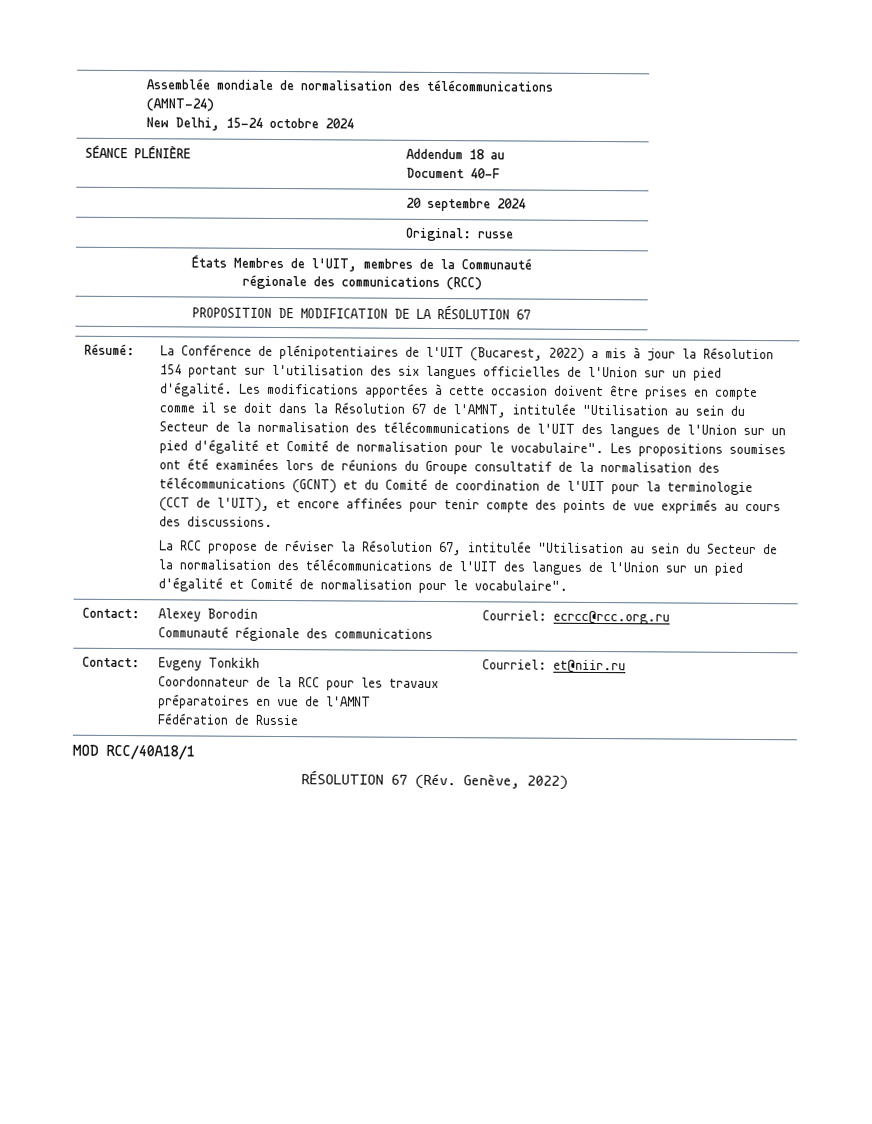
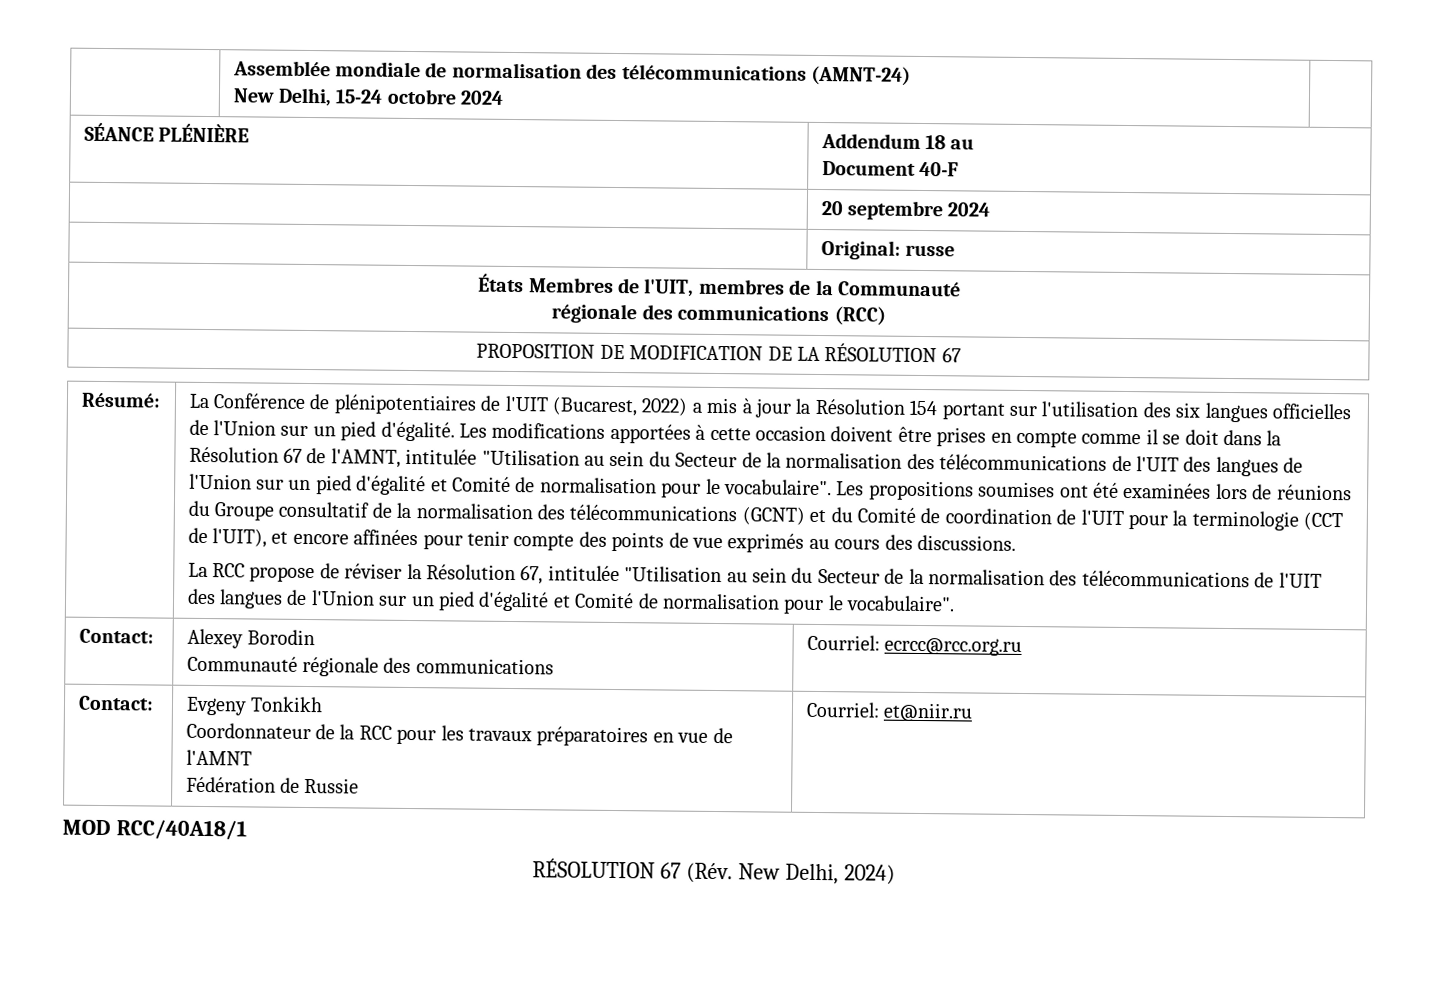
- RÉSOLUTION 67 (Rév. Genève, 2022)
+ RÉSOLUTION 67 (Rév. New Delhi, 2024)

